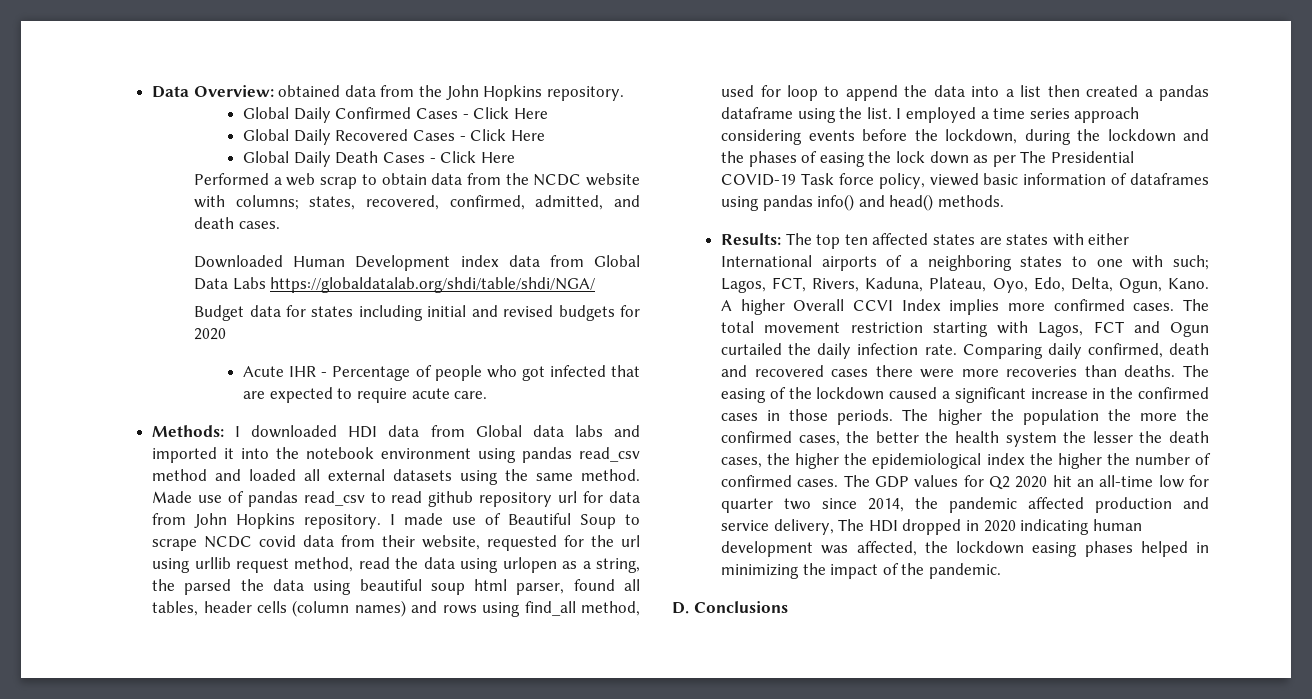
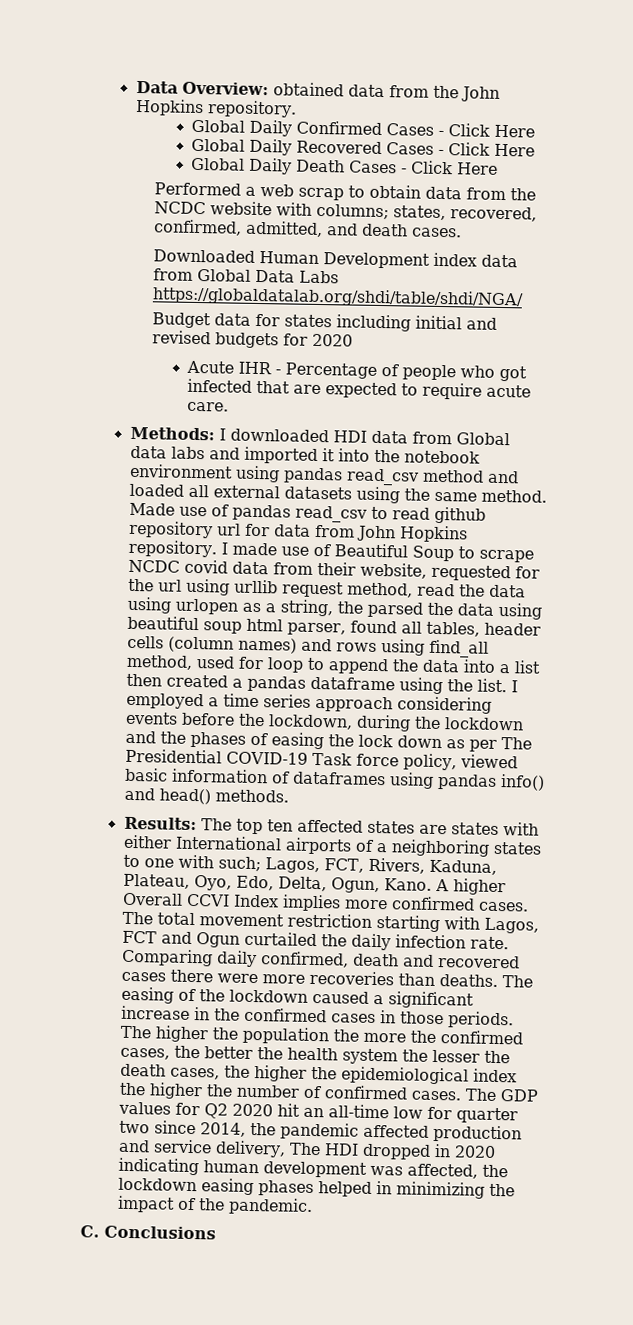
- D. Conclusions
+ C. Conclusions

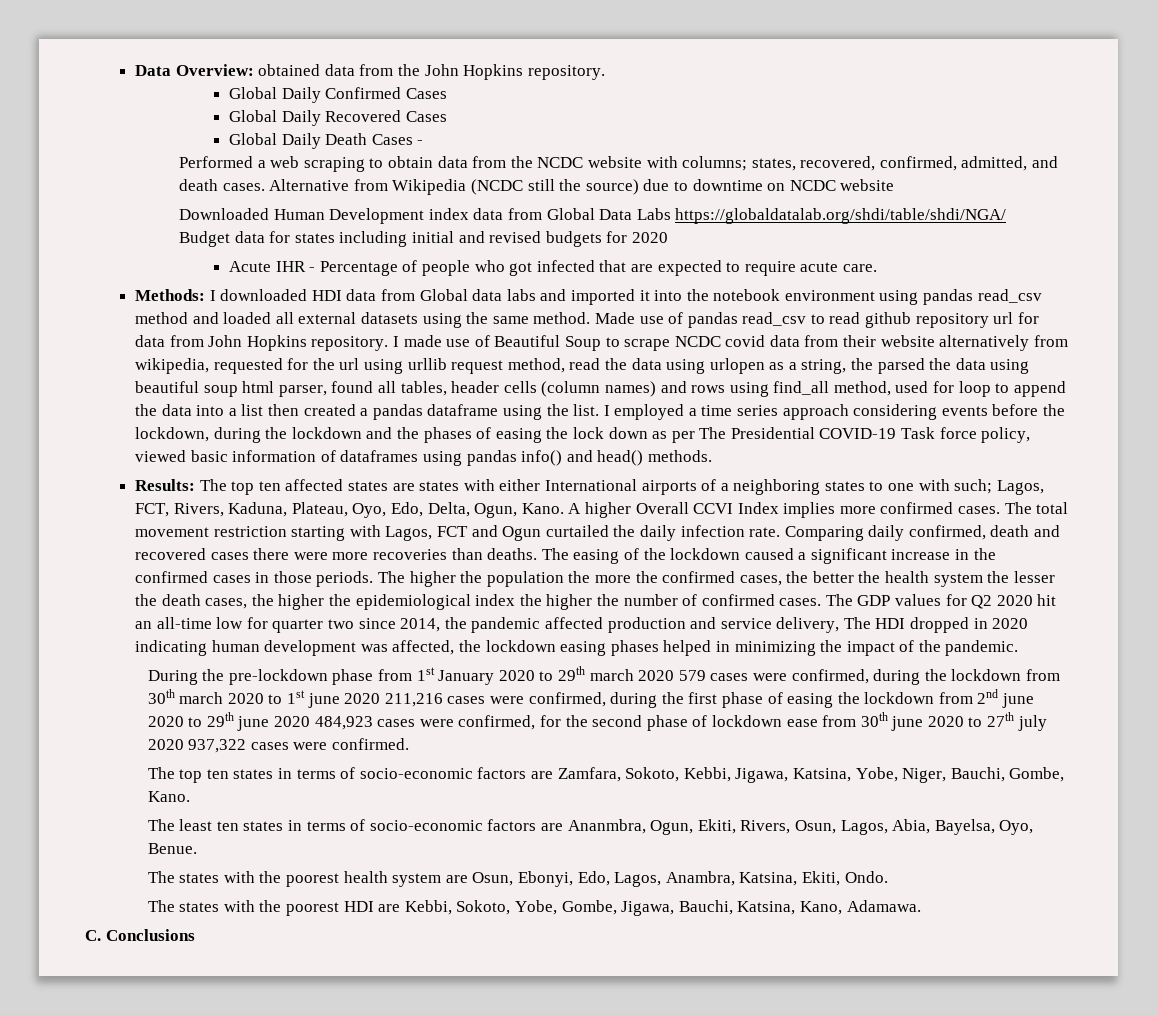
- Global Daily Confirmed Cases - Click Here
+ Global Daily Confirmed Cases
- Global Daily Recovered Cases - Click Here
+ Global Daily Recovered Cases
- Global Daily Death Cases - Click Here
+ Global Daily Death Cases -
- Performed a web scrap to obtain data from the NCDC website with columns; states, recovered, confirmed, admitted, and death cases.
+ Performed a web scraping to obtain data from the NCDC website with columns; states, recovered, confirmed, admitted, and death cases. Alternative from Wikipedia (NCDC still the source) due to downtime on NCDC website
- I made use of Beautiful Soup to scrape NCDC covid data from their website, requested for the url using urllib request method, read the data using urlopen as a string, the parsed the data using beautiful soup html parser, found all tables, header cells (column names) and rows using find_all method, used for loop to append the data into a list then created a pandas dataframe using the list.
+ I made use of Beautiful Soup to scrape NCDC covid data from their website alternatively from wikipedia, requested for the url using urllib request method, read the data using urlopen as a string, the parsed the data using beautiful soup html parser, found all tables, header cells (column names) and rows using find_all method, used for loop to append the data into a list then created a pandas dataframe using the list.
+ During the pre-lockdown phase from 1st January 2020 to 29th march 2020 579 cases were confirmed, during the lockdown from 30th march 2020 to 1st june 2020 211,216 cases were confirmed, during the first phase of easing the lockdown from 2nd june 2020 to 29th june 2020 484,923 cases were confirmed, for the second phase of lockdown ease from 30th june 2020 to 27th july 2020 937,322 cases were confirmed.
+ The top ten states in terms of socio-economic factors are Zamfara, Sokoto, Kebbi, Jigawa, Katsina, Yobe, Niger, Bauchi, Gombe, Kano.
+ The least ten states in terms of socio-economic factors are Ananmbra, Ogun, Ekiti, Rivers, Osun, Lagos, Abia, Bayelsa, Oyo, Benue.
+ The states with the poorest health system are Osun, Ebonyi, Edo, Lagos, Anambra, Katsina, Ekiti, Ondo.
+ The states with the poorest HDI are Kebbi, Sokoto, Yobe, Gombe, Jigawa, Bauchi, Katsina, Kano, Adamawa.

